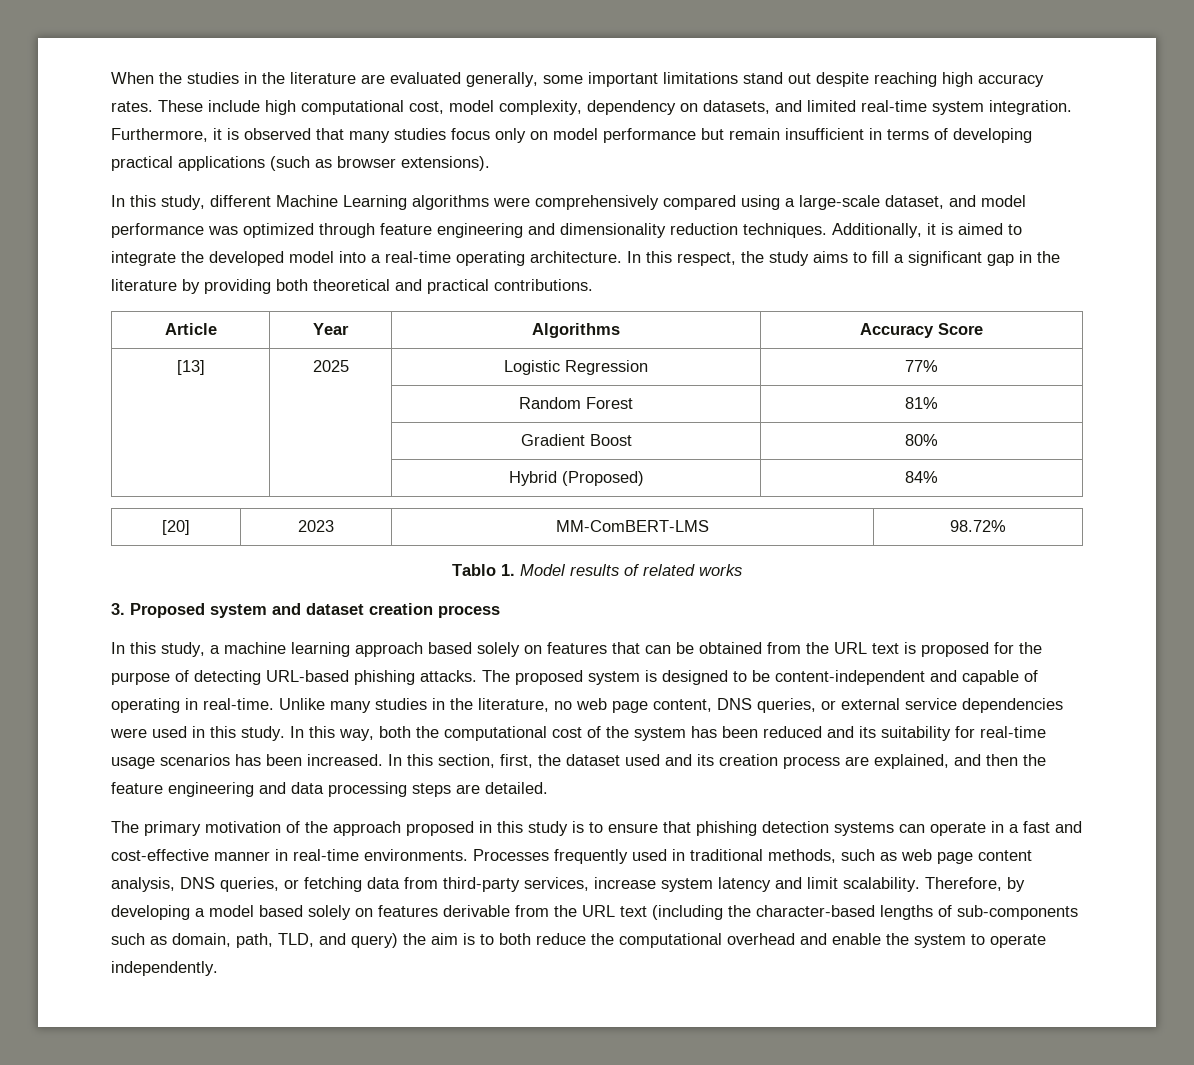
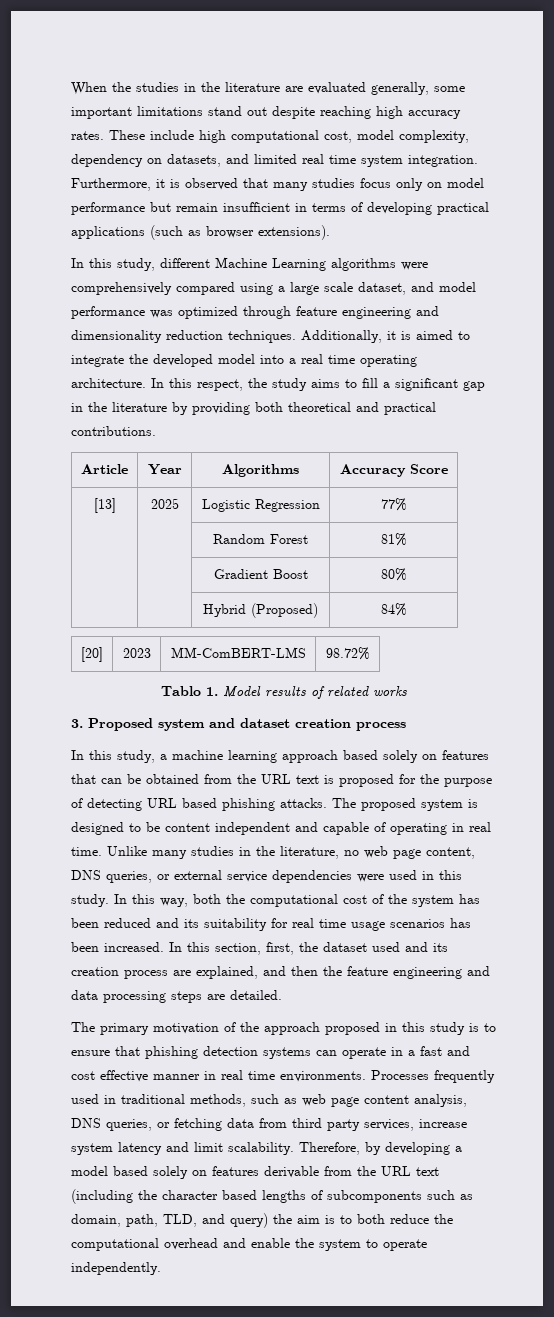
- These include high computational cost, model complexity, dependency on datasets, and limited real-time system integration.
+ These include high computational cost, model complexity, dependency on datasets, and limited real time system integration.
- In this study, different Machine Learning algorithms were comprehensively compared using a large-scale dataset, and model performance was optimized through feature engineering and dimensionality reduction techniques.
+ In this study, different Machine Learning algorithms were comprehensively compared using a large scale dataset, and model performance was optimized through feature engineering and dimensionality reduction techniques.
- Additionally, it is aimed to integrate the developed model into a real-time operating architecture.
+ Additionally, it is aimed to integrate the developed model into a real time operating architecture.
- In this study, a machine learning approach based solely on features that can be obtained from the URL text is proposed for the purpose of detecting URL-based phishing attacks.
+ In this study, a machine learning approach based solely on features that can be obtained from the URL text is proposed for the purpose of detecting URL based phishing attacks.
- The proposed system is designed to be content-independent and capable of operating in real-time.
+ The proposed system is designed to be content independent and capable of operating in real time.
- In this way, both the computational cost of the system has been reduced and its suitability for real-time usage scenarios has been increased.
+ In this way, both the computational cost of the system has been reduced and its suitability for real time usage scenarios has been increased.
- The primary motivation of the approach proposed in this study is to ensure that phishing detection systems can operate in a fast and cost-effective manner in real-time environments.
+ The primary motivation of the approach proposed in this study is to ensure that phishing detection systems can operate in a fast and cost effective manner in real time environments.
- Processes frequently used in traditional methods, such as web page content analysis, DNS queries, or fetching data from third-party services, increase system latency and limit scalability.
+ Processes frequently used in traditional methods, such as web page content analysis, DNS queries, or fetching data from third party services, increase system latency and limit scalability.
- Therefore, by developing a model based solely on features derivable from the URL text (including the character-based lengths of sub-components such as domain, path, TLD, and query) the aim is to both reduce the computational overhead and enable the system to operate independently.
+ Therefore, by developing a model based solely on features derivable from the URL text (including the character based lengths of subcomponents such as domain, path, TLD, and query) the aim is to both reduce the computational overhead and enable the system to operate independently.

